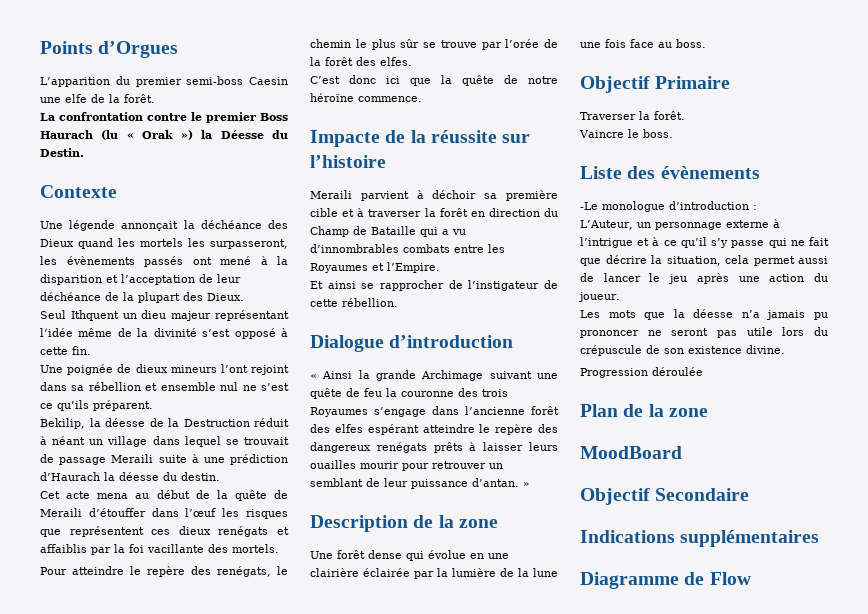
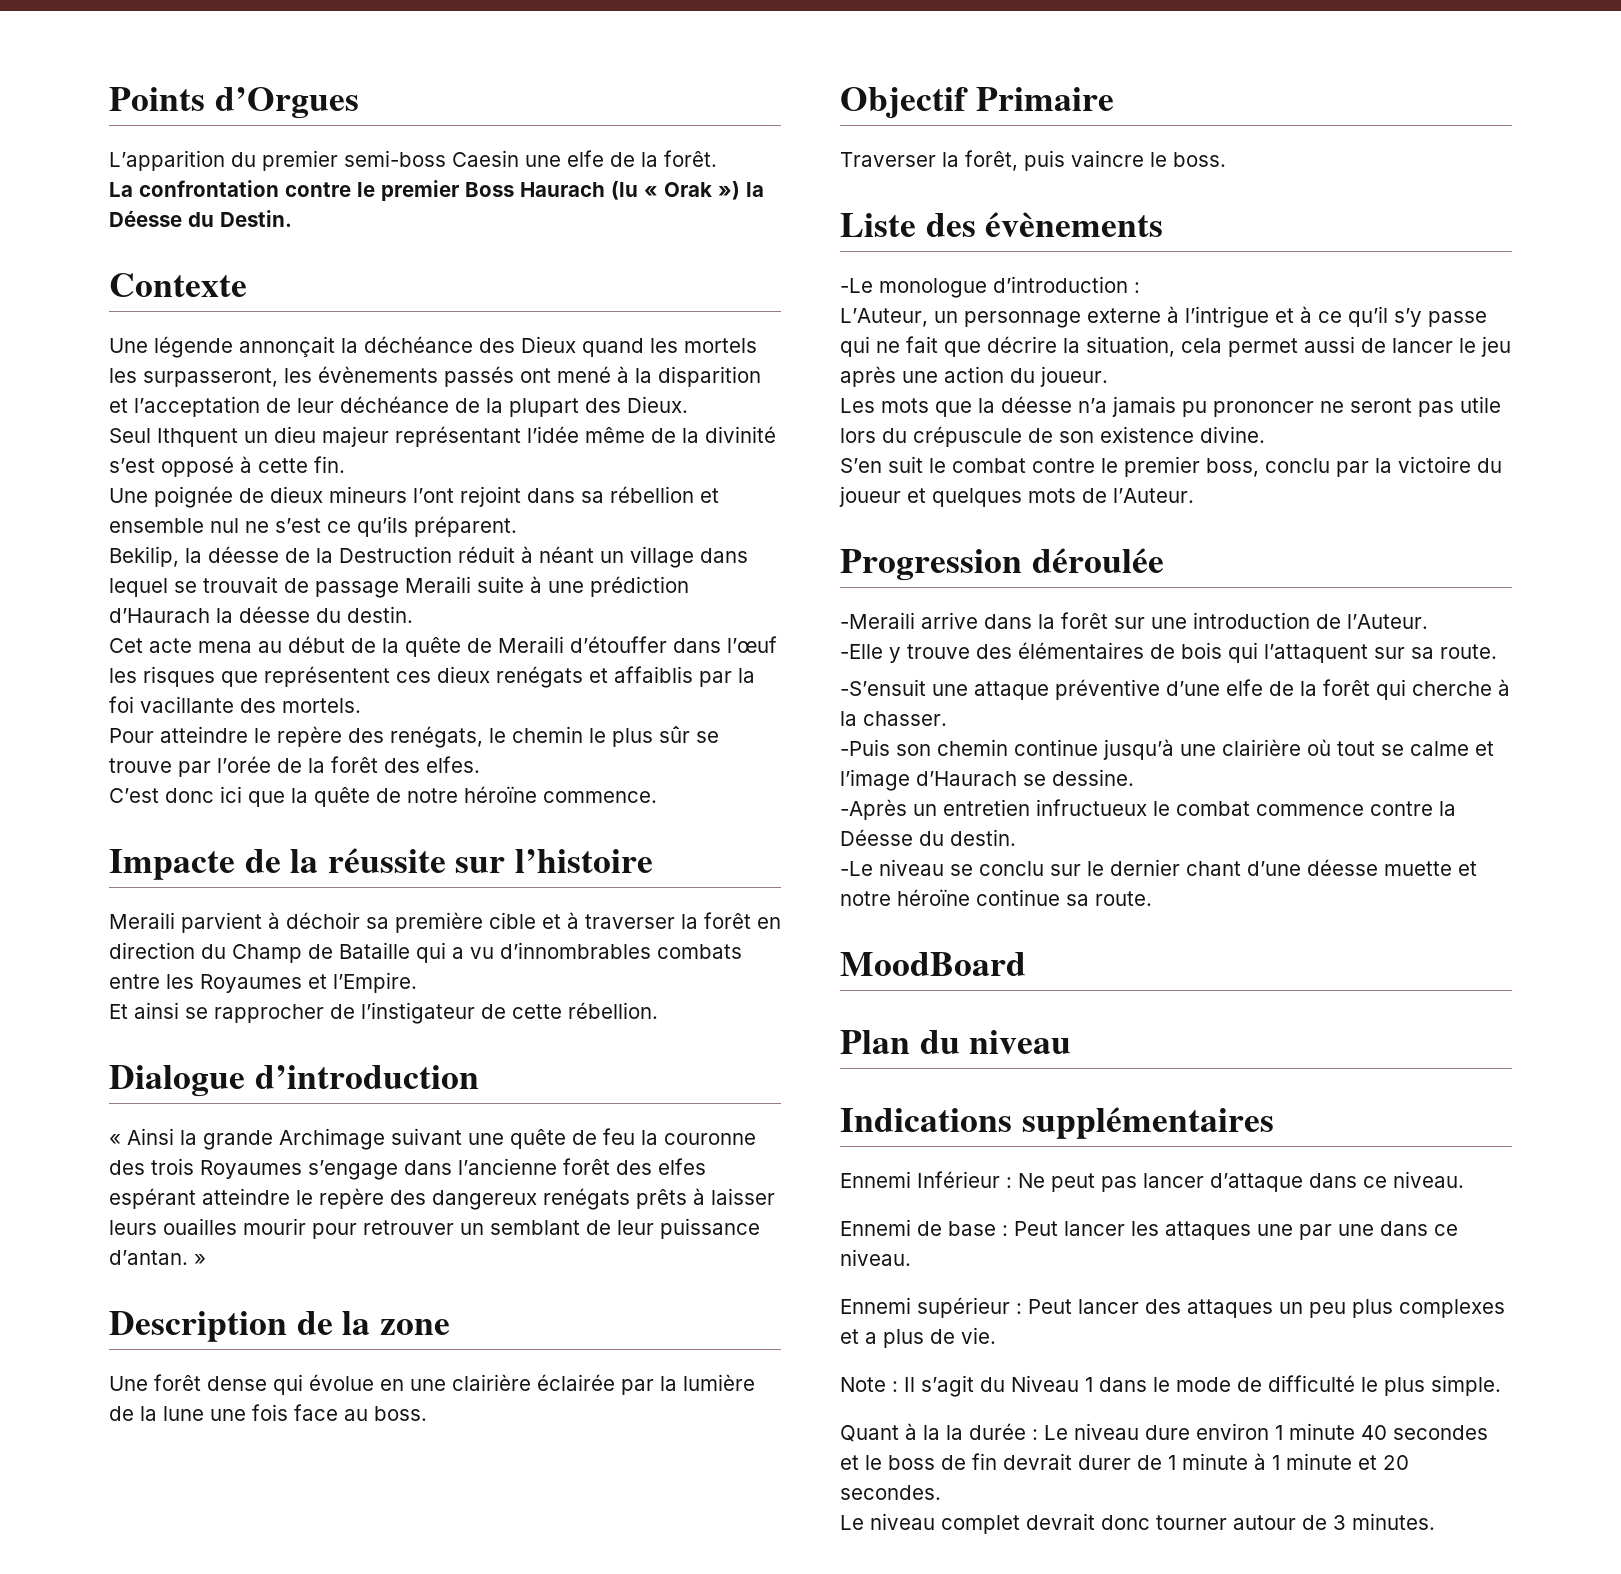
- Traverser la forêt.
- Vaincre le boss.
+ Traverser la forêt, puis vaincre le boss.
+ S’en suit le combat contre le premier boss, conclu par la victoire du joueur et quelques mots de l’Auteur.
  Progression déroulée
- Plan de la zone
+ -Meraili arrive dans la forêt sur une introduction de l’Auteur.
+ -Elle y trouve des élémentaires de bois qui l’attaquent sur sa route.
+ -S’ensuit une attaque préventive d’une elfe de la forêt qui cherche à la chasser.
+ -Puis son chemin continue jusqu’à une clairière où tout se calme et l’image d’Haurach se dessine.
+ -Après un entretien infructueux le combat commence contre la Déesse du destin.
+ -Le niveau se conclu sur le dernier chant d’une déesse muette et notre héroïne continue sa route.
  MoodBoard
- Objectif Secondaire
+ Plan du niveau
  Indications supplémentaires
- Diagramme de Flow
+ Ennemi Inférieur : Ne peut pas lancer d’attaque dans ce niveau.
+ Ennemi de base : Peut lancer les attaques une par une dans ce niveau.
+ Ennemi supérieur : Peut lancer des attaques un peu plus complexes et a plus de vie.
+ Note : Il s’agit du Niveau 1 dans le mode de difficulté le plus simple.
+ Quant à la la durée : Le niveau dure environ 1 minute 40 secondes et le boss de fin devrait durer de 1 minute à 1 minute et 20 secondes.
+ Le niveau complet devrait donc tourner autour de 3 minutes.

